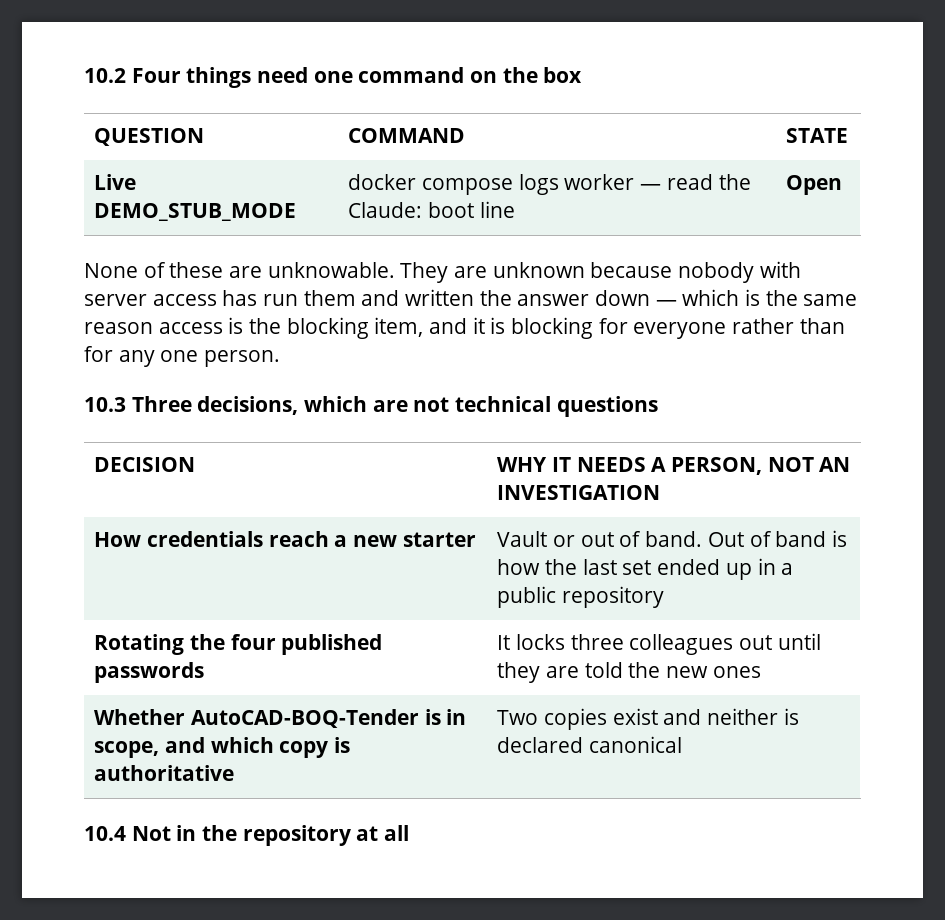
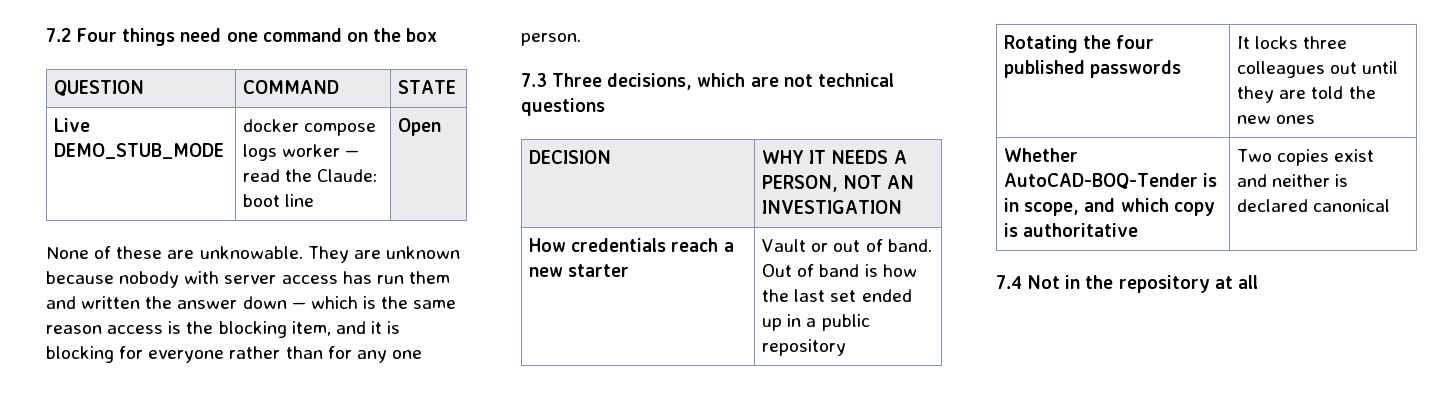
- 10.2 Four things need one command on the box
+ 7.2 Four things need one command on the box
- 10.3 Three decisions, which are not technical questions
+ 7.3 Three decisions, which are not technical questions
- 10.4 Not in the repository at all
+ 7.4 Not in the repository at all

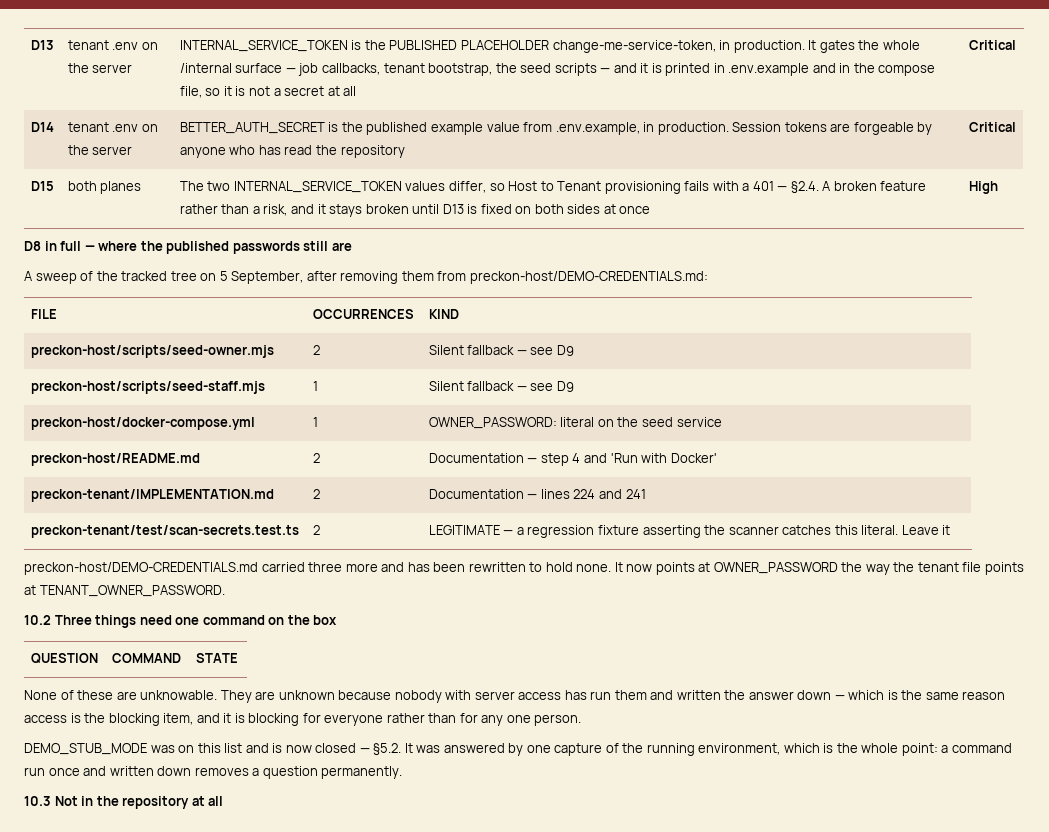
- 7.2 Four things need one command on the box
+ D13 | tenant .env on the server | INTERNAL_SERVICE_TOKEN is the PUBLISHED PLACEHOLDER change-me-service-token, in production. It gates the whole /internal surface — job callbacks, tenant bootstrap, the seed scripts — and it is printed in .env.example and in the compose file, so it is not a secret at all | Critical
+ D14 | tenant .env on the server | BETTER_AUTH_SECRET is the published example value from .env.example, in production. Session tokens are forgeable by anyone who has read the repository | Critical
+ D15 | both planes | The two INTERNAL_SERVICE_TOKEN values differ, so Host to Tenant provisioning fails with a 401 — §2.4. A broken feature rather than a risk, and it stays broken until D13 is fixed on both sides at once | High
+ D8 in full — where the published passwords still are
+ A sweep of the tracked tree on 5 September, after removing them from preckon-host/DEMO-CREDENTIALS.md:
+ FILE | OCCURRENCES | KIND
+ preckon-host/scripts/seed-owner.mjs | 2 | Silent fallback — see D9
+ preckon-host/scripts/seed-staff.mjs | 1 | Silent fallback — see D9
+ preckon-host/docker-compose.yml | 1 | OWNER_PASSWORD: literal on the seed service
+ preckon-host/README.md | 2 | Documentation — step 4 and 'Run with Docker'
+ preckon-tenant/IMPLEMENTATION.md | 2 | Documentation — lines 224 and 241
+ preckon-tenant/test/scan-secrets.test.ts | 2 | LEGITIMATE — a regression fixture asserting the scanner catches this literal. Leave it
+ preckon-host/DEMO-CREDENTIALS.md carried three more and has been rewritten to hold none. It now points at OWNER_PASSWORD the way the tenant file points at TENANT_OWNER_PASSWORD.
+ 10.2 Three things need one command on the box
- Live DEMO_STUB_MODE | docker compose logs worker — read the Claude: boot line | Open
- 7.3 Three decisions, which are not technical questions
- DECISION | WHY IT NEEDS A PERSON, NOT AN INVESTIGATION
- How credentials reach a new starter | Vault or out of band. Out of band is how the last set ended up in a public repository
- Rotating the four published passwords | It locks three colleagues out until they are told the new ones
- Whether AutoCAD-BOQ-Tender is in scope, and which copy is authoritative | Two copies exist and neither is declared canonical
- 7.4 Not in the repository at all
+ DEMO_STUB_MODE was on this list and is now closed — §5.2. It was answered by one capture of the running environment, which is the whole point: a command run once and written down removes a question permanently.
+ 10.3 Not in the repository at all

